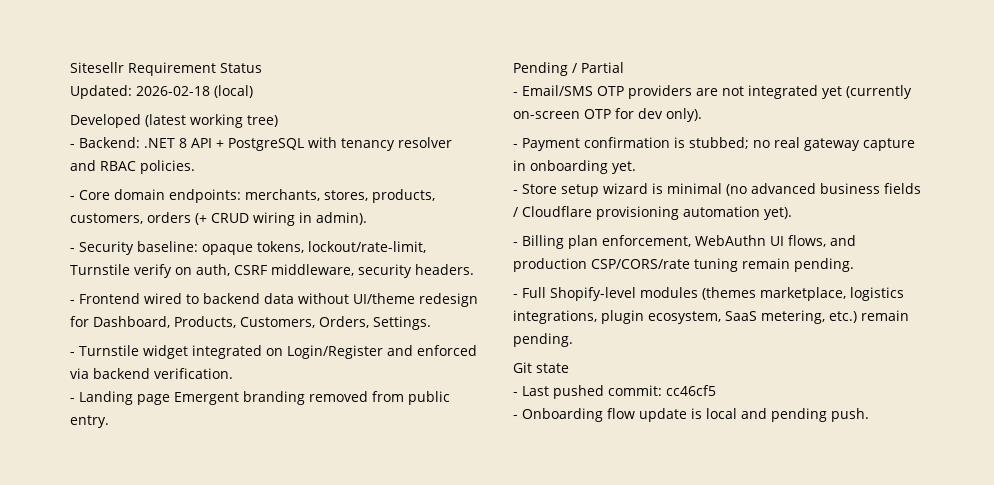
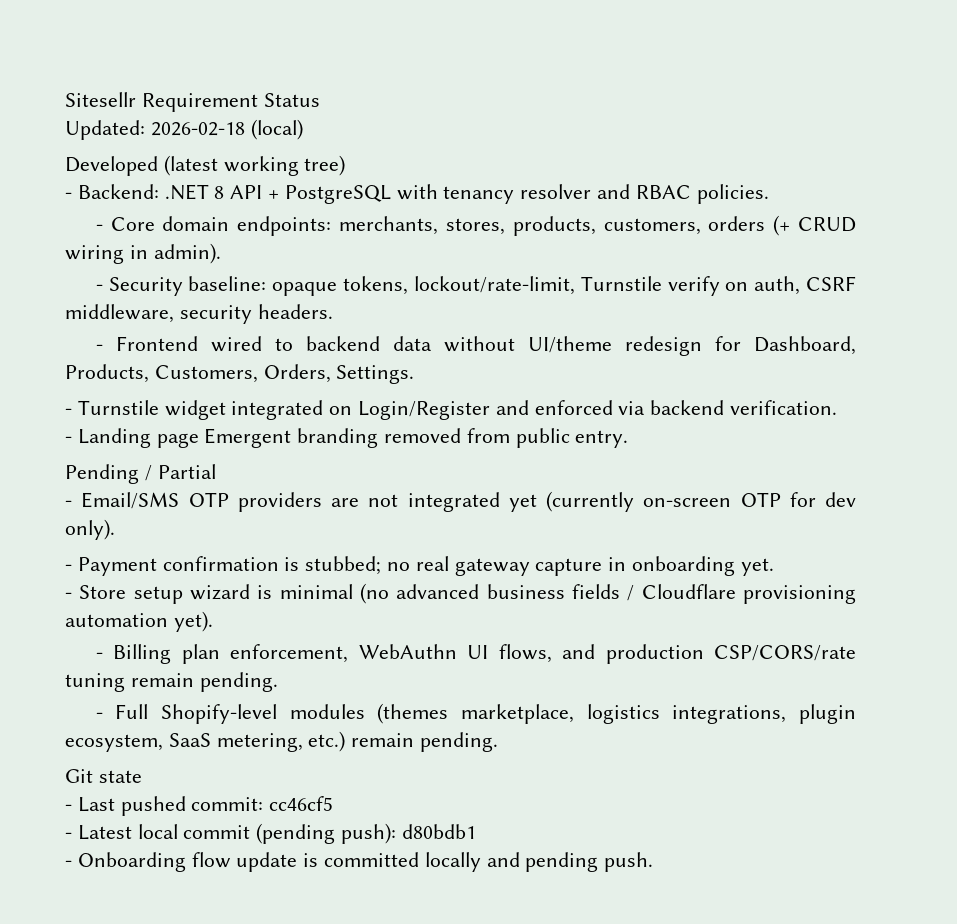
+ - Latest local commit (pending push): d80bdb1
- - Onboarding flow update is local and pending push.
+ - Onboarding flow update is committed locally and pending push.

